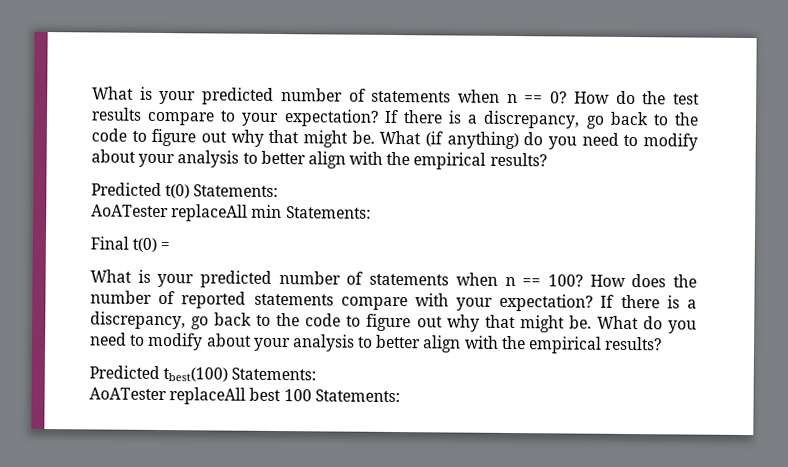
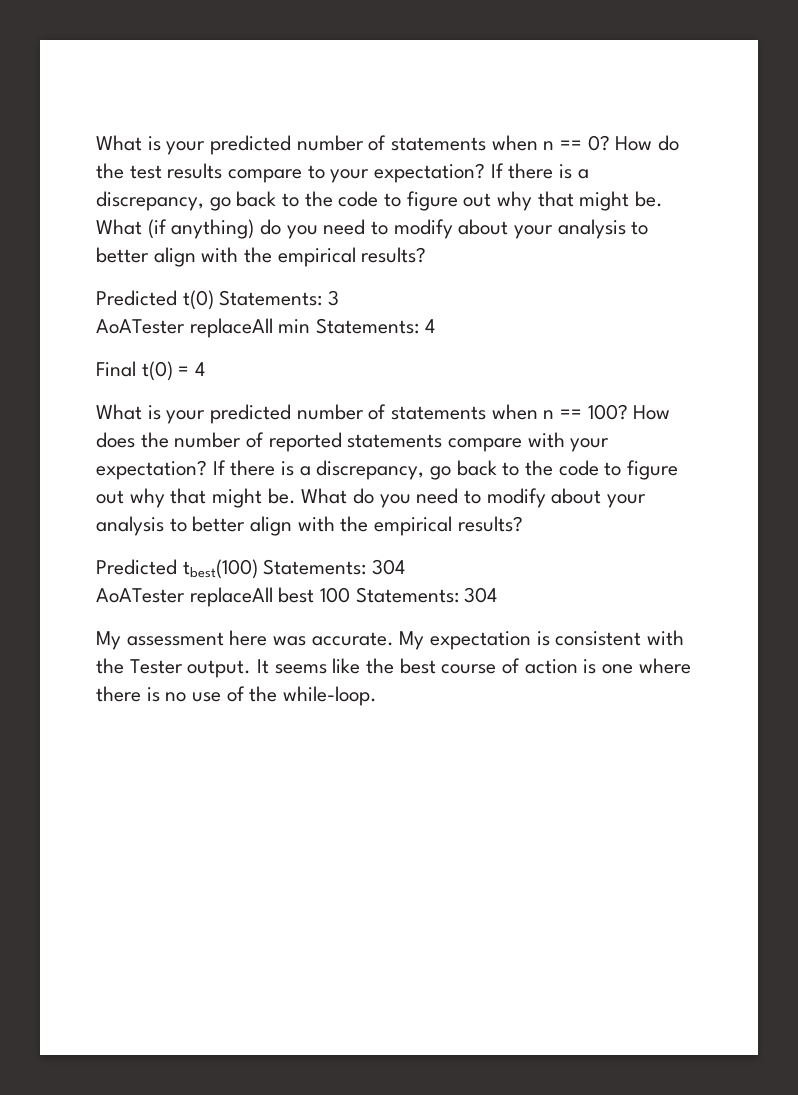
- Predicted t(0) Statements:
+ Predicted t(0) Statements: 3
- AoATester replaceAll min Statements:
+ AoATester replaceAll min Statements: 4
- Final t(0) =
+ Final t(0) = 4
- Predicted tbest(100) Statements:
+ Predicted tbest(100) Statements: 304
- AoATester replaceAll best 100 Statements:
+ AoATester replaceAll best 100 Statements: 304
+ My assessment here was accurate. My expectation is consistent with the Tester output. It seems like the best course of action is one where there is no use of the while-loop.

